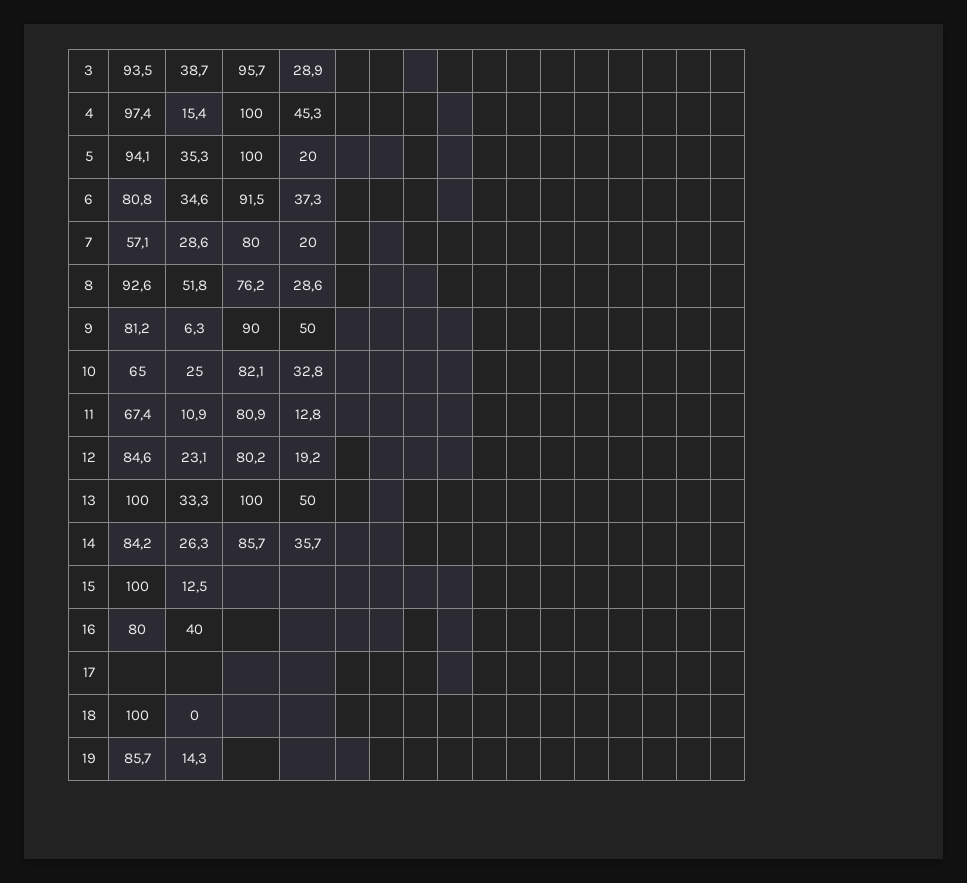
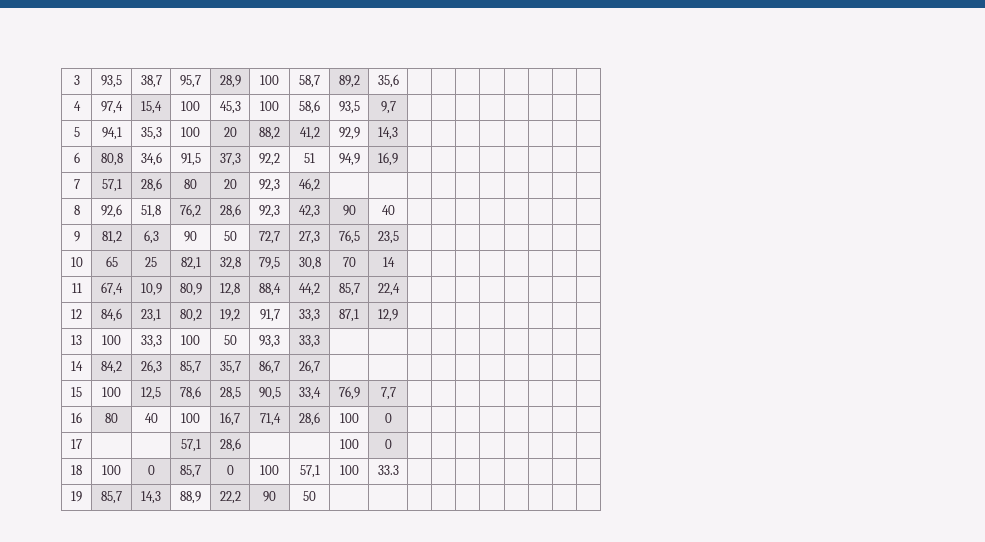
- 3 | 93,5 | 38,7 | 95,7 | 28,9 | | | | | | | | | | | |
+ 3 | 93,5 | 38,7 | 95,7 | 28,9 | 100 | 58,7 | 89,2 | 35,6 | | | | | | | |
- 4 | 97,4 | 15,4 | 100 | 45,3 | | | | | | | | | | | |
+ 4 | 97,4 | 15,4 | 100 | 45,3 | 100 | 58,6 | 93,5 | 9,7 | | | | | | | |
- 5 | 94,1 | 35,3 | 100 | 20 | | | | | | | | | | | |
+ 5 | 94,1 | 35,3 | 100 | 20 | 88,2 | 41,2 | 92,9 | 14,3 | | | | | | | |
- 6 | 80,8 | 34,6 | 91,5 | 37,3 | | | | | | | | | | | |
+ 6 | 80,8 | 34,6 | 91,5 | 37,3 | 92,2 | 51 | 94,9 | 16,9 | | | | | | | |
- 7 | 57,1 | 28,6 | 80 | 20 | | | | | | | | | | | |
+ 7 | 57,1 | 28,6 | 80 | 20 | 92,3 | 46,2 | | | | | | | | | |
- 8 | 92,6 | 51,8 | 76,2 | 28,6 | | | | | | | | | | | |
+ 8 | 92,6 | 51,8 | 76,2 | 28,6 | 92,3 | 42,3 | 90 | 40 | | | | | | | |
- 9 | 81,2 | 6,3 | 90 | 50 | | | | | | | | | | | |
+ 9 | 81,2 | 6,3 | 90 | 50 | 72,7 | 27,3 | 76,5 | 23,5 | | | | | | | |
- 10 | 65 | 25 | 82,1 | 32,8 | | | | | | | | | | | |
+ 10 | 65 | 25 | 82,1 | 32,8 | 79,5 | 30,8 | 70 | 14 | | | | | | | |
- 11 | 67,4 | 10,9 | 80,9 | 12,8 | | | | | | | | | | | |
+ 11 | 67,4 | 10,9 | 80,9 | 12,8 | 88,4 | 44,2 | 85,7 | 22,4 | | | | | | | |
- 12 | 84,6 | 23,1 | 80,2 | 19,2 | | | | | | | | | | | |
+ 12 | 84,6 | 23,1 | 80,2 | 19,2 | 91,7 | 33,3 | 87,1 | 12,9 | | | | | | | |
- 13 | 100 | 33,3 | 100 | 50 | | | | | | | | | | | |
+ 13 | 100 | 33,3 | 100 | 50 | 93,3 | 33,3 | | | | | | | | | |
- 14 | 84,2 | 26,3 | 85,7 | 35,7 | | | | | | | | | | | |
+ 14 | 84,2 | 26,3 | 85,7 | 35,7 | 86,7 | 26,7 | | | | | | | | | |
- 15 | 100 | 12,5 | | | | | | | | | | | | | |
- 16 | 80 | 40 | | | | | | | | | | | | | |
- 17 | | | | | | | | | | | | | | | |
- 18 | 100 | 0 | | | | | | | | | | | | | |
+ 15 | 100 | 12,5 | 78,6 | 28,5 | 90,5 | 33,4 | 76,9 | 7,7 | | | | | | | |
+ 16 | 80 | 40 | 100 | 16,7 | 71,4 | 28,6 | 100 | 0 | | | | | | | |
+ 17 | | | 57,1 | 28,6 | | | 100 | 0 | | | | | | | |
+ 18 | 100 | 0 | 85,7 | 0 | 100 | 57,1 | 100 | 33.3 | | | | | | | |
- 19 | 85,7 | 14,3 | | | | | | | | | | | | | |
+ 19 | 85,7 | 14,3 | 88,9 | 22,2 | 90 | 50 | | | | | | | | | |

